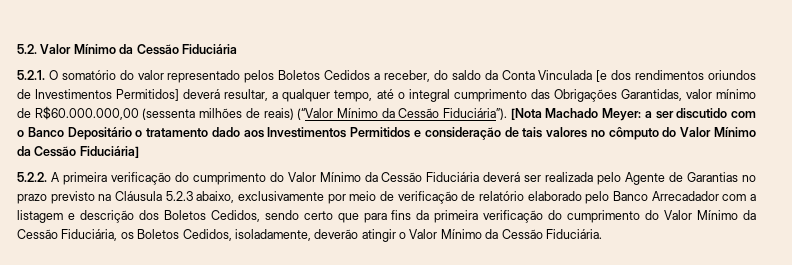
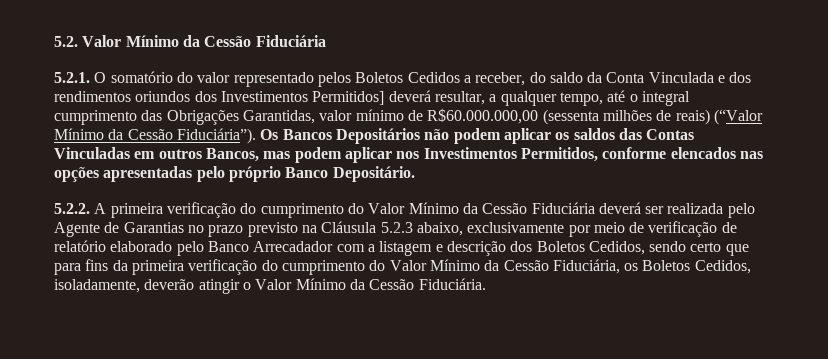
- 5.2.1. O somatório do valor representado pelos Boletos Cedidos a receber, do saldo da Conta Vinculada [e dos rendimentos oriundos de Investimentos Permitidos] deverá resultar, a qualquer tempo, até o integral cumprimento das Obrigações Garantidas, valor mínimo de R$60.000.000,00 (sessenta milhões de reais) (“Valor Mínimo da Cessão Fiduciária”).
+ 5.2.1. O somatório do valor representado pelos Boletos Cedidos a receber, do saldo da Conta Vinculada e dos rendimentos oriundos dos Investimentos Permitidos] deverá resultar, a qualquer tempo, até o integral cumprimento das Obrigações Garantidas, valor mínimo de R$60.000.000,00 (sessenta milhões de reais) (“Valor Mínimo da Cessão Fiduciária”).
- [Nota Machado Meyer: a ser discutido com o Banco Depositário o tratamento dado aos Investimentos Permitidos e consideração de tais valores no cômputo do Valor Mínimo da Cessão Fiduciária]
+ Os Bancos Depositários não podem aplicar os saldos das Contas Vinculadas em outros Bancos, mas podem aplicar nos Investimentos Permitidos, conforme elencados nas opções apresentadas pelo próprio Banco Depositário.

